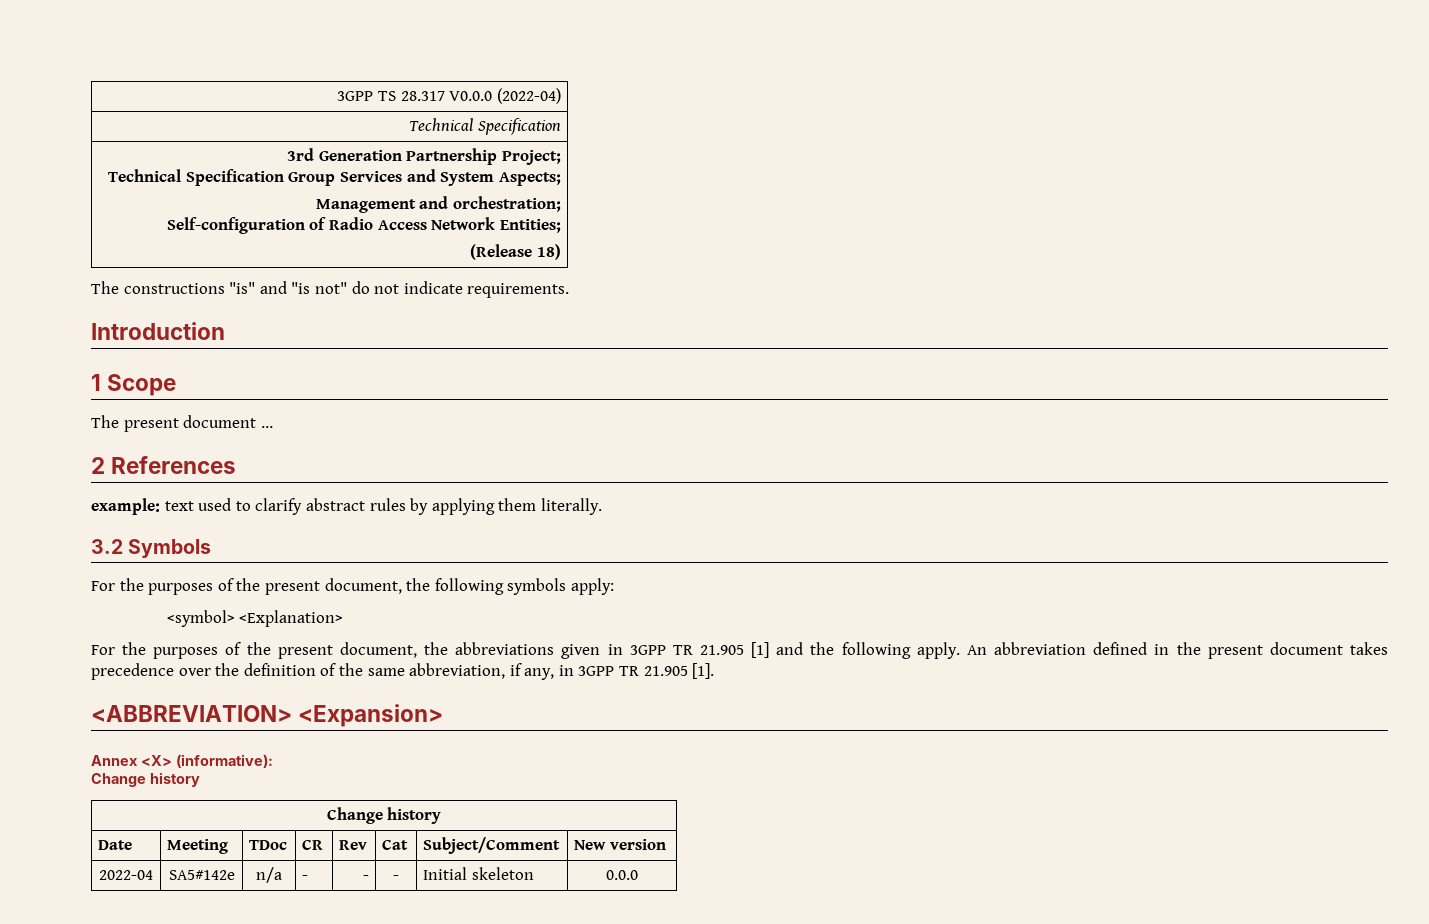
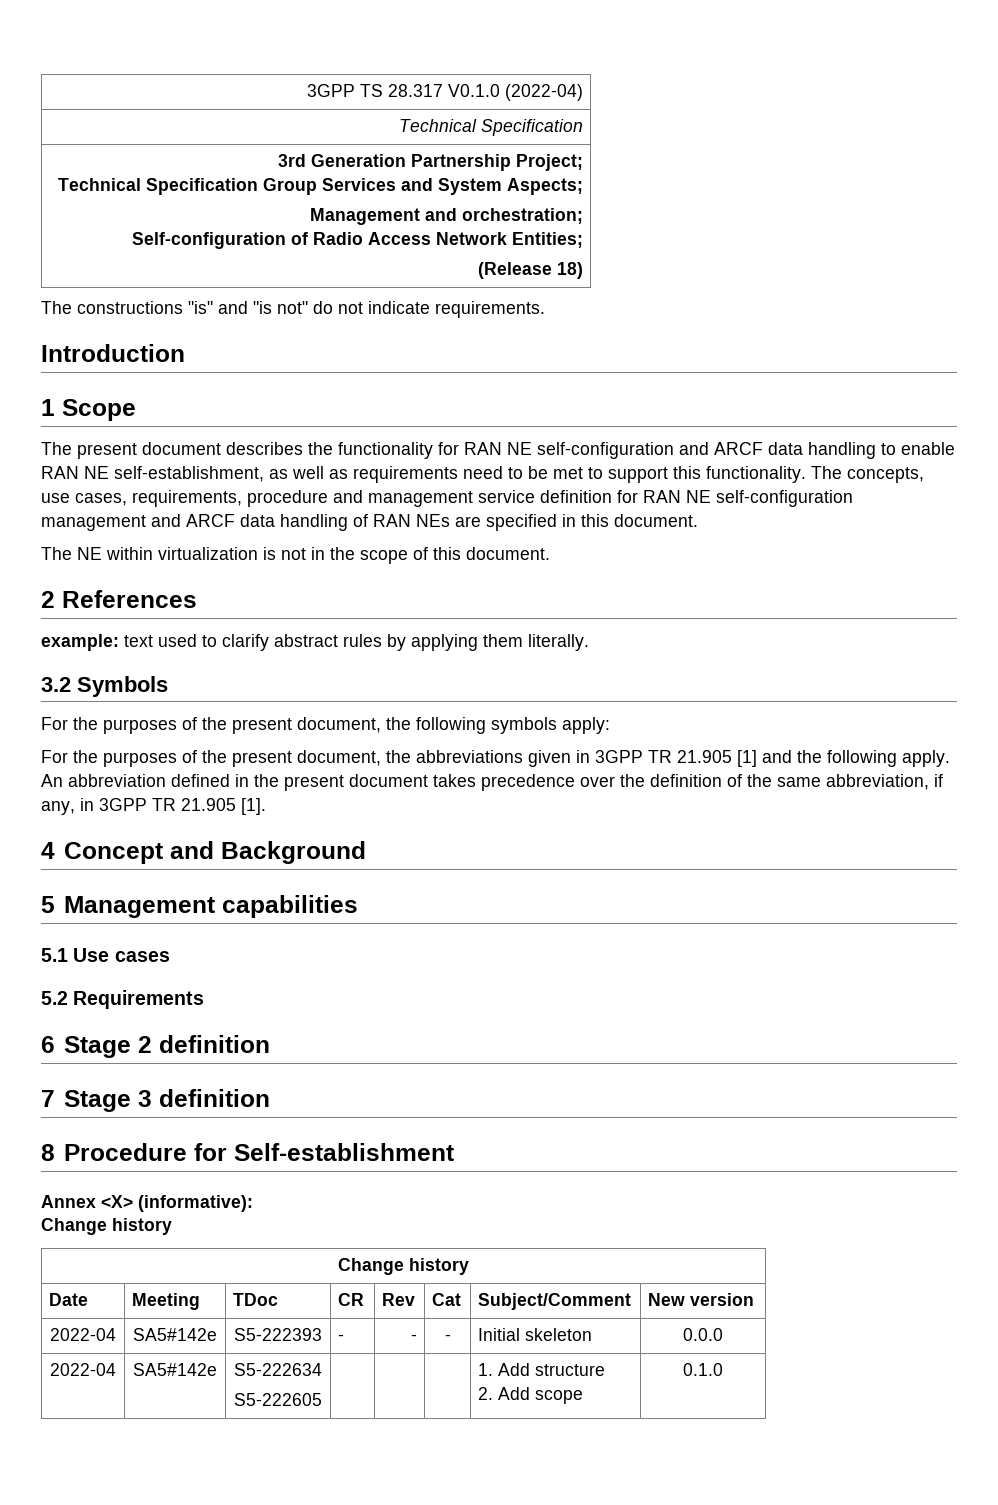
- 3GPP TS 28.317 V0.0.0 (2022-04)
+ 3GPP TS 28.317 V0.1.0 (2022-04)
- The present document …
+ The present document describes the functionality for RAN NE self-configuration and ARCF data handling to enable RAN NE self-establishment, as well as requirements need to be met to support this functionality. The concepts, use cases, requirements, procedure and management service definition for RAN NE self-configuration management and ARCF data handling of RAN NEs are specified in this document.
+ The NE within virtualization is not in the scope of this document.
- <symbol> <Explanation>
- <ABBREVIATION> <Expansion>
+ 4 Concept and Background
+ 5 Management capabilities
+ 5.1 Use cases
+ 5.2 Requirements
+ 6 Stage 2 definition
+ 7 Stage 3 definition
+ 8 Procedure for Self-establishment
- 2022-04 | SA5#142e | n/a | - | - | - | Initial skeleton | 0.0.0
+ 2022-04 | SA5#142e | S5-222393 | - | - | - | Initial skeleton | 0.0.0
+ 2022-04 | SA5#142e | S5-222634
+ S5-222605 | | | | 1. Add structure
+ 2. Add scope | 0.1.0

